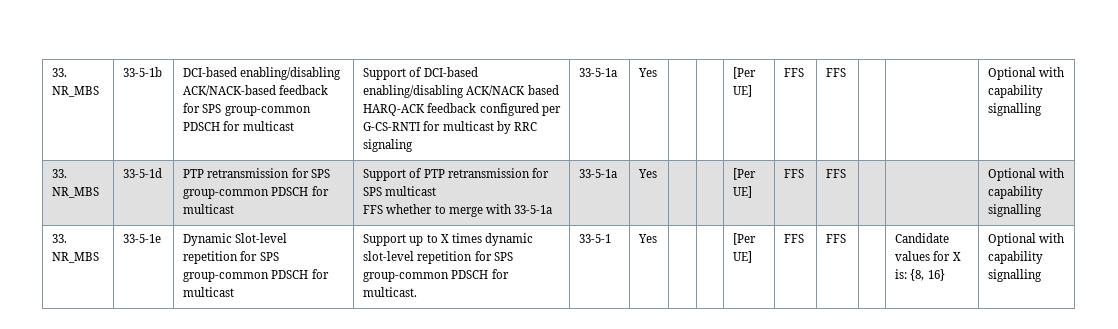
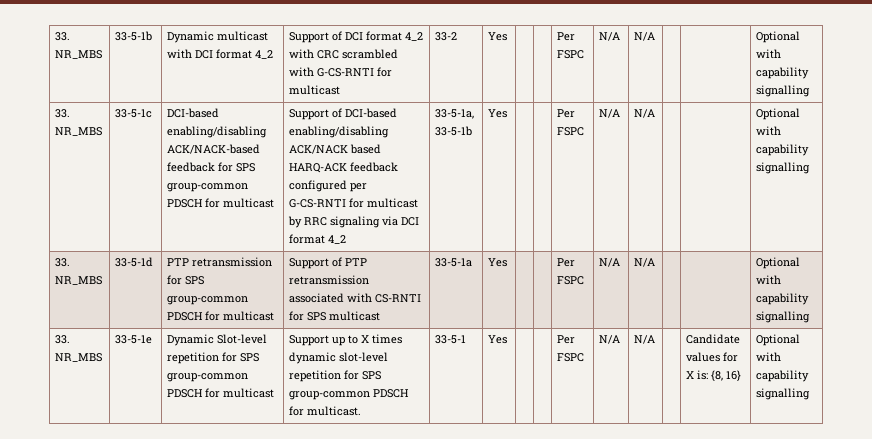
- 33. NR_MBS | 33-5-1b | DCI-based enabling/disabling ACK/NACK-based feedback for SPS group-common PDSCH for multicast | Support of DCI-based enabling/disabling ACK/NACK based HARQ-ACK feedback configured per G-CS-RNTI for multicast by RRC signaling | 33-5-1a | Yes | | | [Per UE] | FFS | FFS | | | Optional with capability signalling
+ 33. NR_MBS | 33-5-1b | Dynamic multicast with DCI format 4_2 | Support of DCI format 4_2 with CRC scrambled with G-CS-RNTI for multicast | 33-2 | Yes | | | Per FSPC | N/A | N/A | | | Optional with capability signalling
+ 33. NR_MBS | 33-5-1c | DCI-based enabling/disabling ACK/NACK-based feedback for SPS group-common PDSCH for multicast | Support of DCI-based enabling/disabling ACK/NACK based HARQ-ACK feedback configured per G-CS-RNTI for multicast by RRC signaling via DCI format 4_2 | 33-5-1a, 33-5-1b | Yes | | | Per FSPC | N/A | N/A | | | Optional with capability signalling
- 33. NR_MBS | 33-5-1d | PTP retransmission for SPS group-common PDSCH for multicast | Support of PTP retransmission for SPS multicast
- FFS whether to merge with 33-5-1a | 33-5-1a | Yes | | | [Per UE] | FFS | FFS | | | Optional with capability signalling
+ 33. NR_MBS | 33-5-1d | PTP retransmission for SPS group-common PDSCH for multicast | Support of PTP retransmission associated with CS-RNTI for SPS multicast | 33-5-1a | Yes | | | Per FSPC | N/A | N/A | | | Optional with capability signalling
- 33-5-1 | Yes | | | [Per UE] | FFS | FFS
+ 33-5-1 | Yes | | | Per FSPC | N/A | N/A

